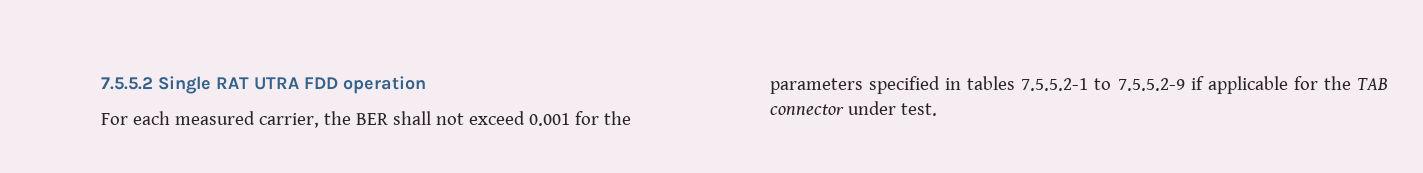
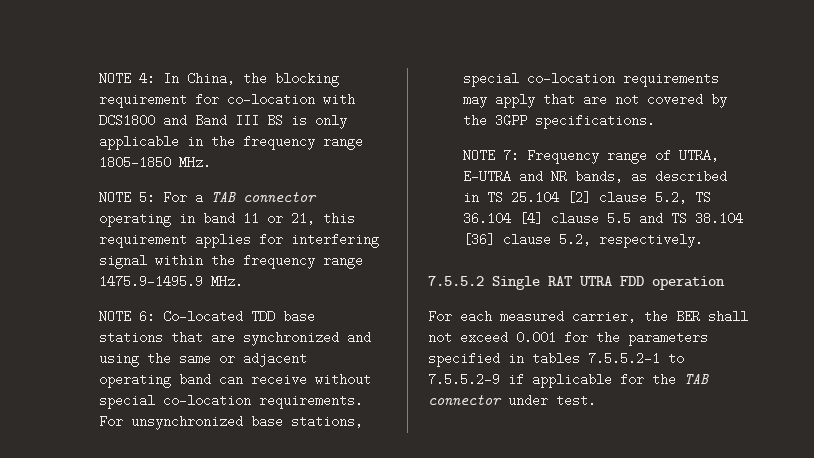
+ NOTE 4: In China, the blocking requirement for co-location with DCS1800 and Band III BS is only applicable in the frequency range 1805-1850 MHz.
+ NOTE 5: For a TAB connector operating in band 11 or 21, this requirement applies for interfering signal within the frequency range 1475.9-1495.9 MHz.
+ NOTE 6: Co-located TDD base stations that are synchronized and using the same or adjacent operating band can receive without special co-location requirements. For unsynchronized base stations, special co-location requirements may apply that are not covered by the 3GPP specifications.
+ NOTE 7: Frequency range of UTRA, E-UTRA and NR bands, as described in TS 25.104 [2] clause 5.2, TS 36.104 [4] clause 5.5 and TS 38.104 [36] clause 5.2, respectively.

